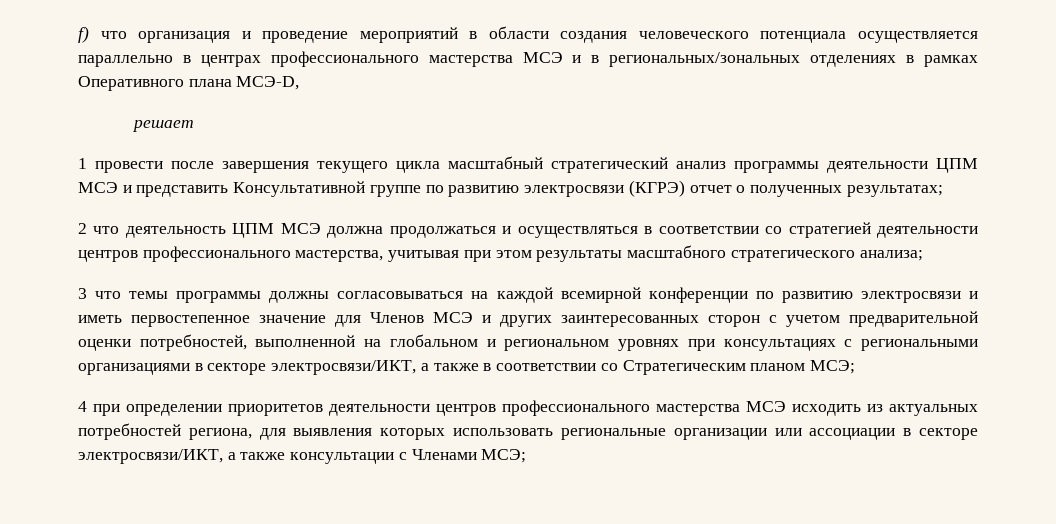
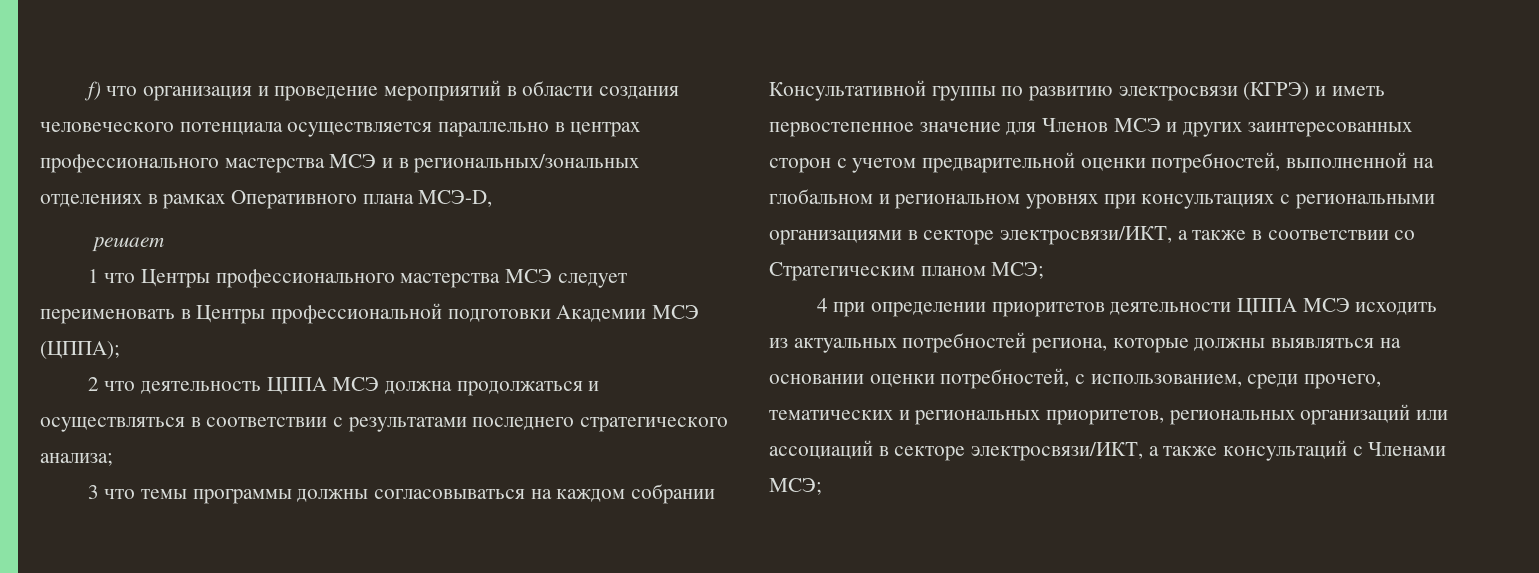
- 1 провести после завершения текущего цикла масштабный стратегический анализ программы деятельности ЦПМ МСЭ и представить Консультативной группе по развитию электросвязи (КГРЭ) отчет о полученных результатах;
+ 1 что Центры профессионального мастерства МСЭ следует переименовать в Центры профессиональной подготовки Академии МСЭ (ЦППА);
- 2 что деятельность ЦПМ МСЭ должна продолжаться и осуществляться в соответствии со стратегией деятельности центров профессионального мастерства, учитывая при этом результаты масштабного стратегического анализа;
+ 2 что деятельность ЦППА МСЭ должна продолжаться и осуществляться в соответствии с результатами последнего стратегического анализа;
- 3 что темы программы должны согласовываться на каждой всемирной конференции по развитию электросвязи и иметь первостепенное значение для Членов МСЭ и других заинтересованных сторон с учетом предварительной оценки потребностей, выполненной на глобальном и региональном уровнях при консультациях с региональными организациями в секторе электросвязи/ИКТ, а также в соответствии со Стратегическим планом МСЭ;
+ 3 что темы программы должны согласовываться на каждом собрании Консультативной группы по развитию электросвязи (КГРЭ) и иметь первостепенное значение для Членов МСЭ и других заинтересованных сторон с учетом предварительной оценки потребностей, выполненной на глобальном и региональном уровнях при консультациях с региональными организациями в секторе электросвязи/ИКТ, а также в соответствии со Стратегическим планом МСЭ;
- 4 при определении приоритетов деятельности центров профессионального мастерства МСЭ исходить из актуальных потребностей региона, для выявления которых использовать региональные организации или ассоциации в секторе электросвязи/ИКТ, а также консультации с Членами МСЭ;
+ 4 при определении приоритетов деятельности ЦППА МСЭ исходить из актуальных потребностей региона, которые должны выявляться на основании оценки потребностей, с использованием, среди прочего, тематических и региональных приоритетов, региональных организаций или ассоциаций в секторе электросвязи/ИКТ, а также консультаций с Членами МСЭ;

